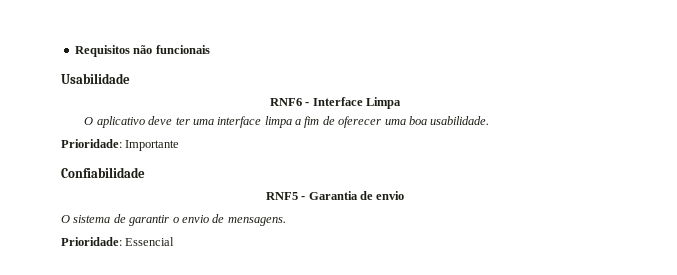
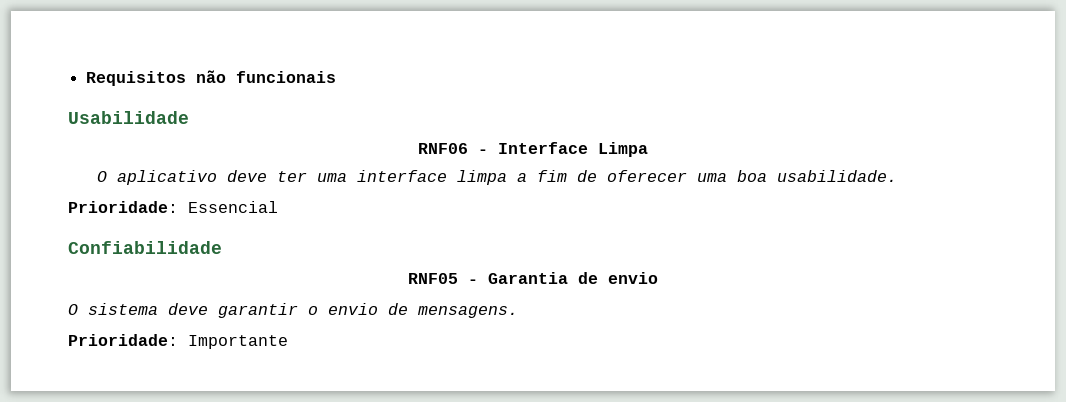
- RNF6 - Interface Limpa
+ RNF06 - Interface Limpa
- Prioridade: Importante
+ Prioridade: Essencial
- RNF5 - Garantia de envio
+ RNF05 - Garantia de envio
- O sistema de garantir o envio de mensagens.
+ O sistema deve garantir o envio de mensagens.
- Prioridade: Essencial
+ Prioridade: Importante

